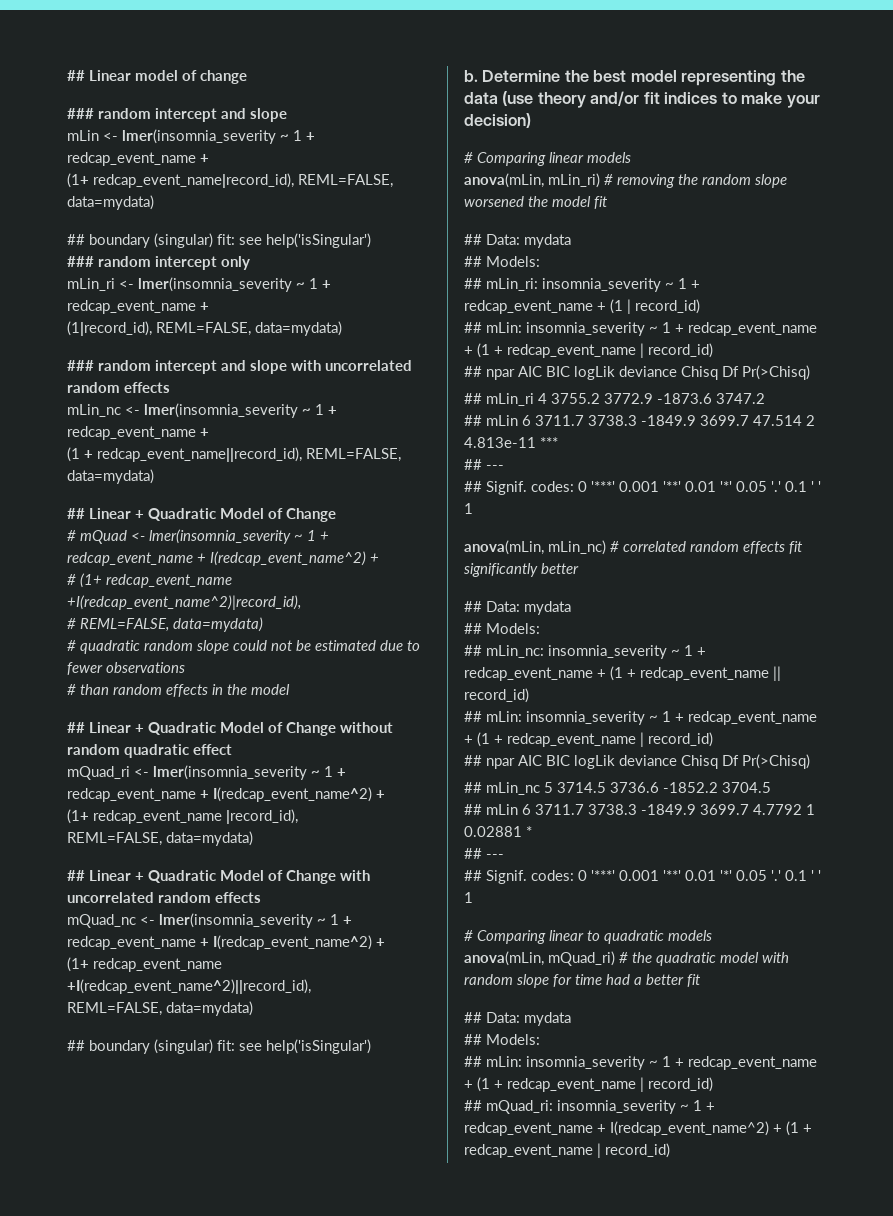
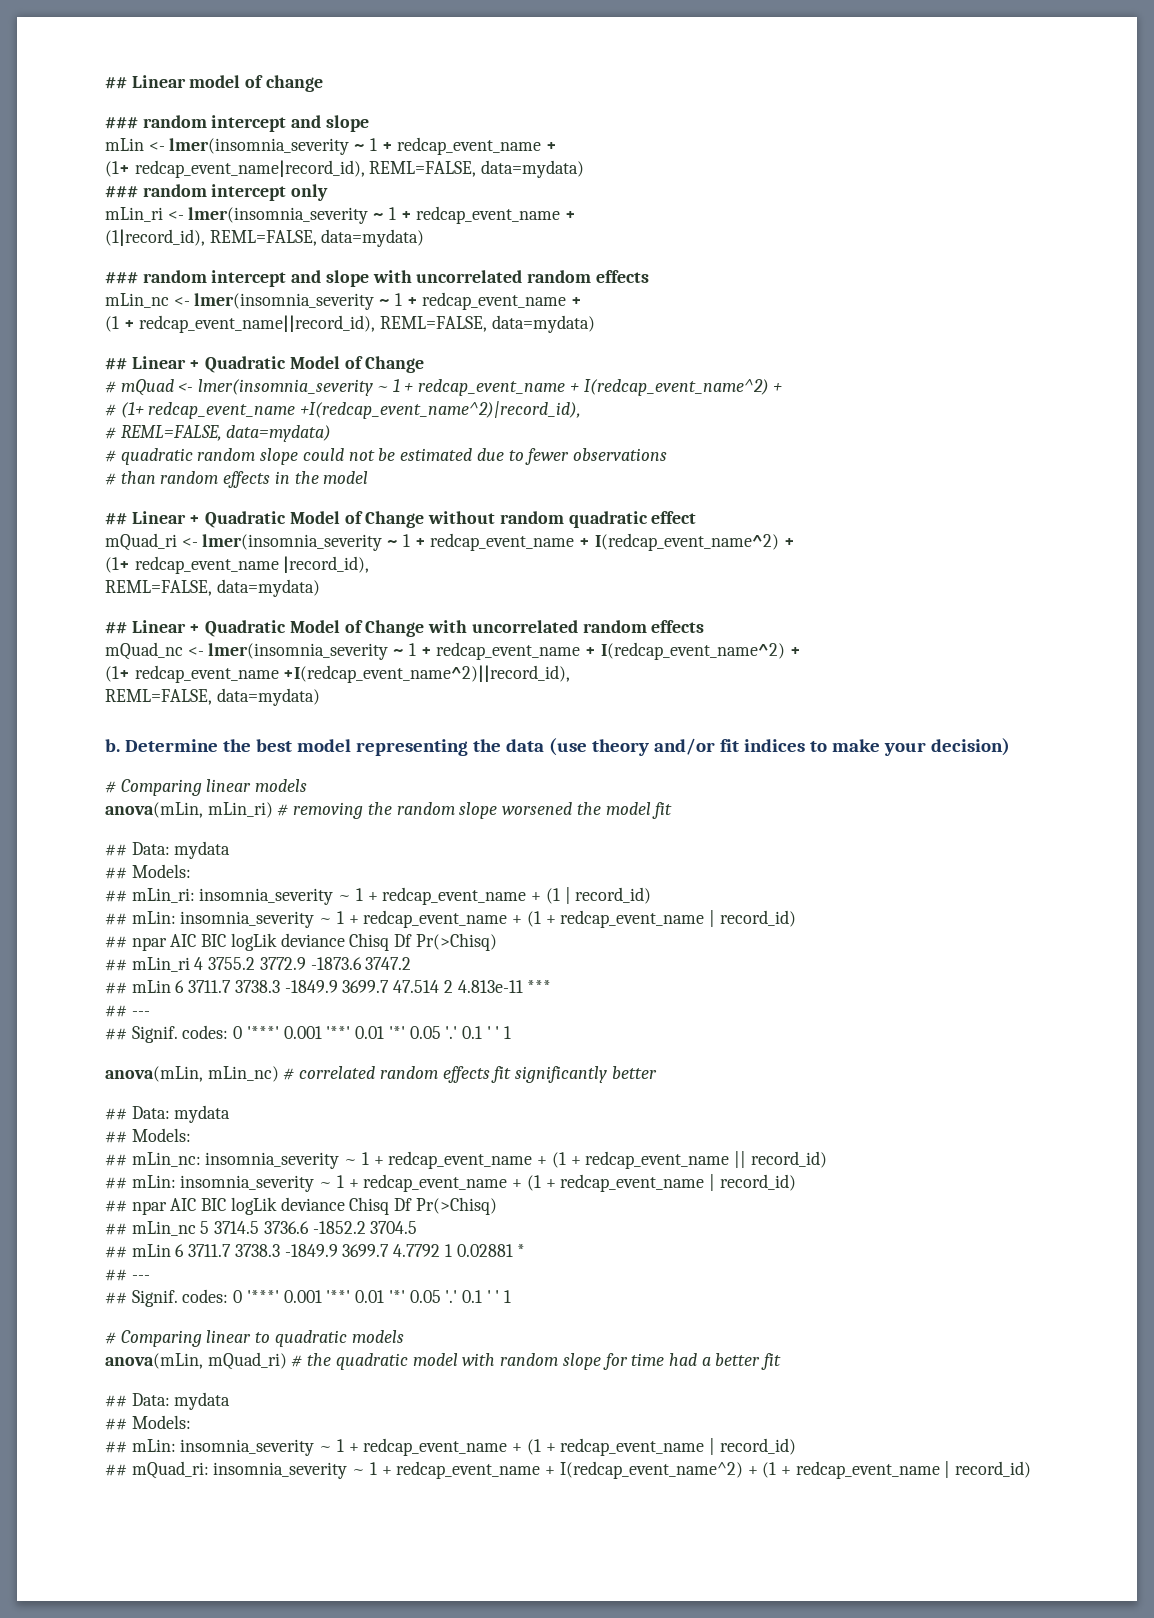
  (1+ redcap_event_name|record_id), REML=FALSE, data=mydata)
- ## boundary (singular) fit: see help('isSingular')
  (1+ redcap_event_name +I(redcap_event_name^2)||record_id),
  REML=FALSE, data=mydata)
- ## boundary (singular) fit: see help('isSingular')

